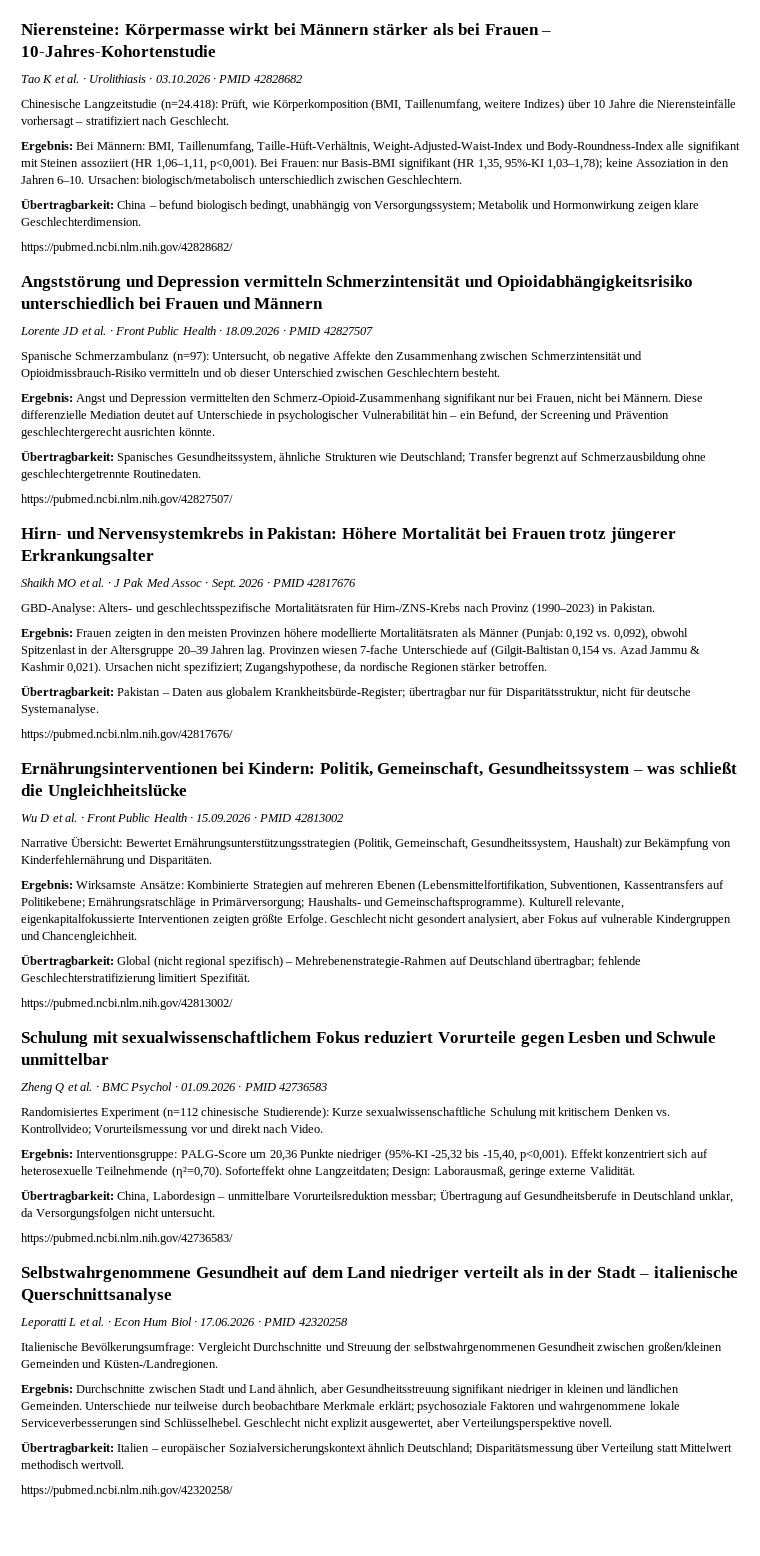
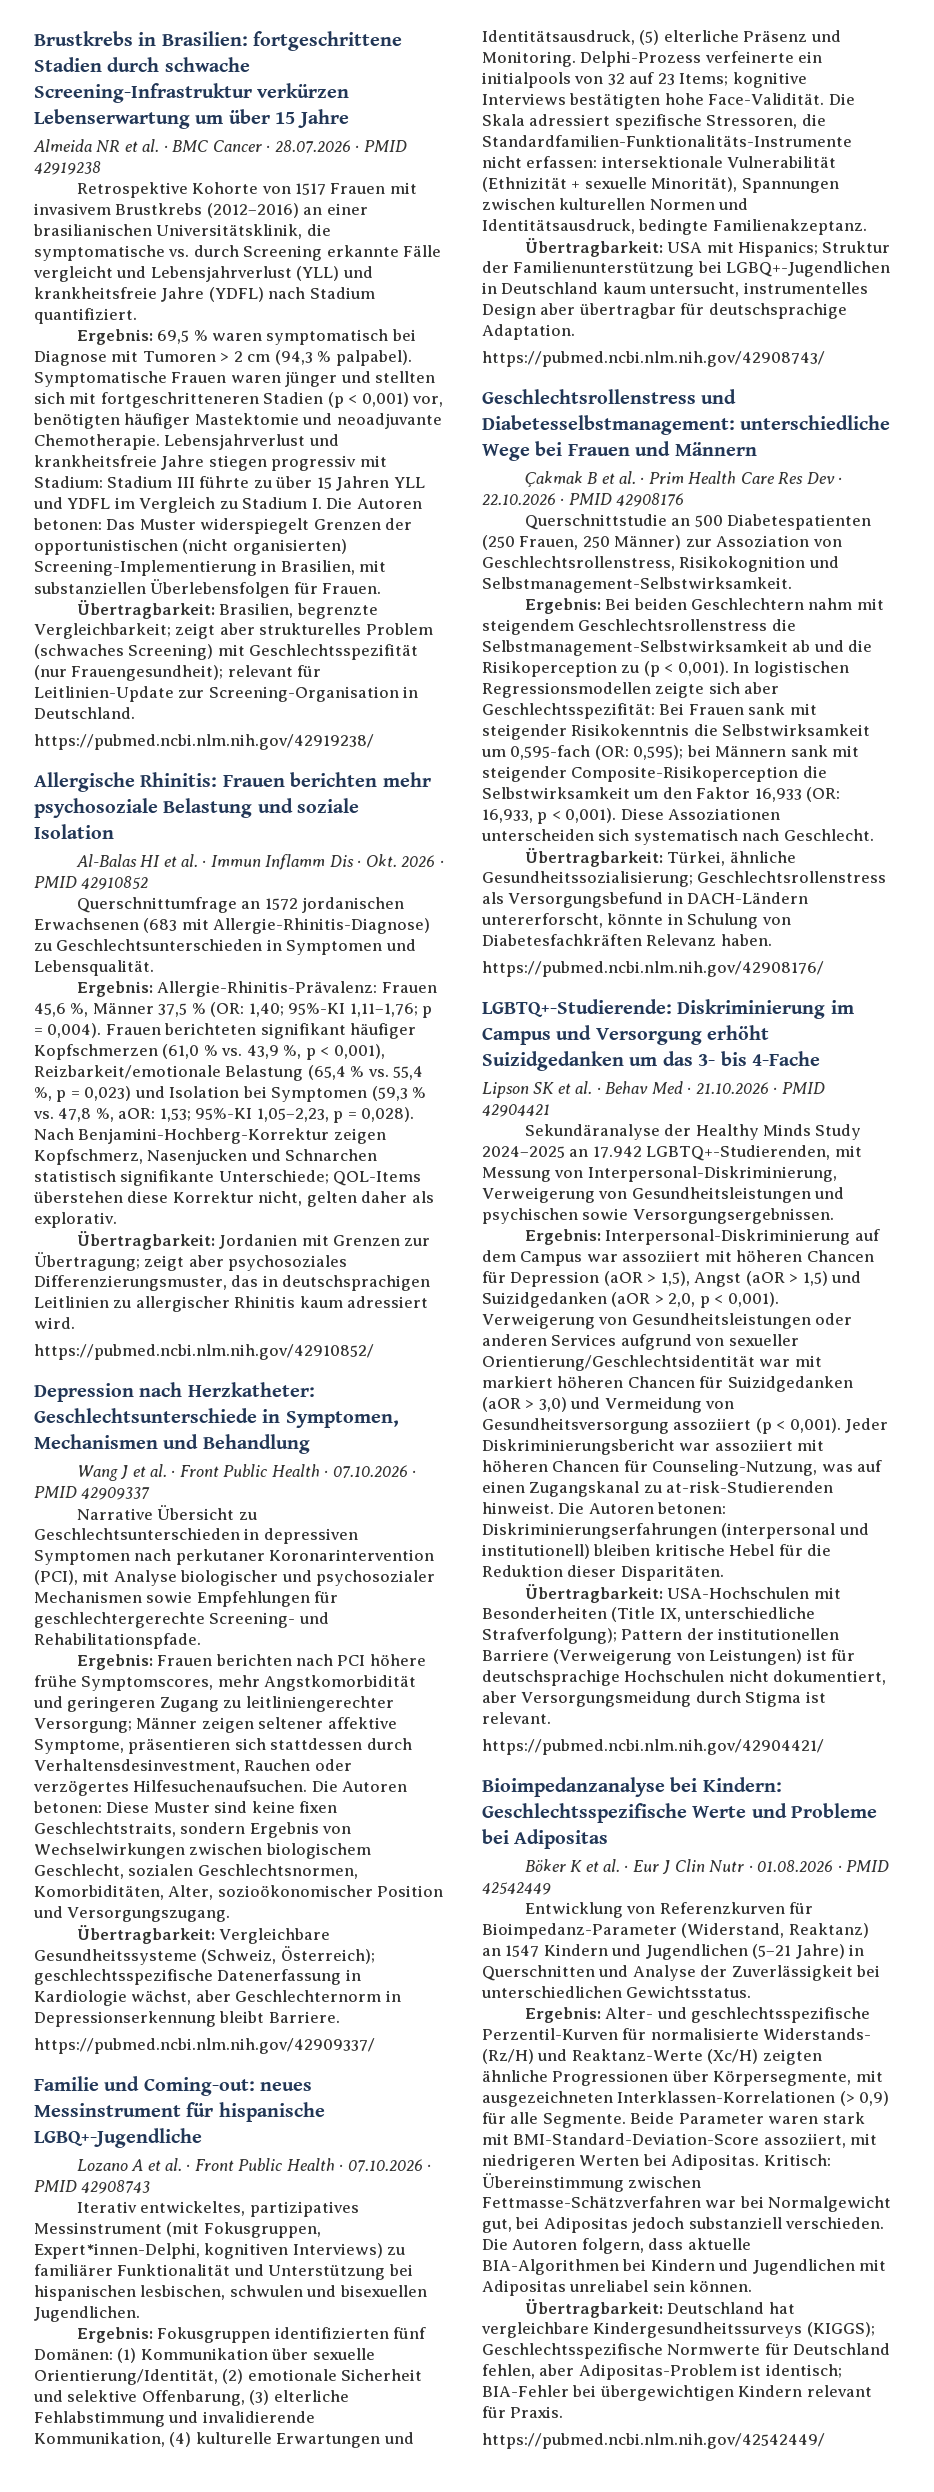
- Nierensteine: Körpermasse wirkt bei Männern stärker als bei Frauen – 10-Jahres-Kohortenstudie
- Tao K et al. · Urolithiasis · 03.10.2026 · PMID 42828682
- Chinesische Langzeitstudie (n=24.418): Prüft, wie Körperkomposition (BMI, Taillenumfang, weitere Indizes) über 10 Jahre die Nierensteinfälle vorhersagt – stratifiziert nach Geschlecht.
- Ergebnis: Bei Männern: BMI, Taillenumfang, Taille-Hüft-Verhältnis, Weight-Adjusted-Waist-Index und Body-Roundness-Index alle signifikant mit Steinen assoziiert (HR 1,06–1,11, p<0,001). Bei Frauen: nur Basis-BMI signifikant (HR 1,35, 95%-KI 1,03–1,78); keine Assoziation in den Jahren 6–10. Ursachen: biologisch/metabolisch unterschiedlich zwischen Geschlechtern.
- Übertragbarkeit: China – befund biologisch bedingt, unabhängig von Versorgungssystem; Metabolik und Hormonwirkung zeigen klare Geschlechterdimension.
- https://pubmed.ncbi.nlm.nih.gov/42828682/
- Angststörung und Depression vermitteln Schmerzintensität und Opioidabhängigkeitsrisiko unterschiedlich bei Frauen und Männern
- Lorente JD et al. · Front Public Health · 18.09.2026 · PMID 42827507
- Spanische Schmerzambulanz (n=97): Untersucht, ob negative Affekte den Zusammenhang zwischen Schmerzintensität und Opioidmissbrauch-Risiko vermitteln und ob dieser Unterschied zwischen Geschlechtern besteht.
- Ergebnis: Angst und Depression vermittelten den Schmerz-Opioid-Zusammenhang signifikant nur bei Frauen, nicht bei Männern. Diese differenzielle Mediation deutet auf Unterschiede in psychologischer Vulnerabilität hin – ein Befund, der Screening und Prävention geschlechtergerecht ausrichten könnte.
- Übertragbarkeit: Spanisches Gesundheitssystem, ähnliche Strukturen wie Deutschland; Transfer begrenzt auf Schmerzausbildung ohne geschlechtergetrennte Routinedaten.
- https://pubmed.ncbi.nlm.nih.gov/42827507/
- Hirn- und Nervensystemkrebs in Pakistan: Höhere Mortalität bei Frauen trotz jüngerer Erkrankungsalter
- Shaikh MO et al. · J Pak Med Assoc · Sept. 2026 · PMID 42817676
- GBD-Analyse: Alters- und geschlechtsspezifische Mortalitätsraten für Hirn-/ZNS-Krebs nach Provinz (1990–2023) in Pakistan.
- Ergebnis: Frauen zeigten in den meisten Provinzen höhere modellierte Mortalitätsraten als Männer (Punjab: 0,192 vs. 0,092), obwohl Spitzenlast in der Altersgruppe 20–39 Jahren lag. Provinzen wiesen 7-fache Unterschiede auf (Gilgit-Baltistan 0,154 vs. Azad Jammu & Kashmir 0,021). Ursachen nicht spezifiziert; Zugangshypothese, da nordische Regionen stärker betroffen.
- Übertragbarkeit: Pakistan – Daten aus globalem Krankheitsbürde-Register; übertragbar nur für Disparitätsstruktur, nicht für deutsche Systemanalyse.
- https://pubmed.ncbi.nlm.nih.gov/42817676/
- Ernährungsinterventionen bei Kindern: Politik, Gemeinschaft, Gesundheitssystem – was schließt die Ungleichheitslücke
- Wu D et al. · Front Public Health · 15.09.2026 · PMID 42813002
- Narrative Übersicht: Bewertet Ernährungsunterstützungsstrategien (Politik, Gemeinschaft, Gesundheitssystem, Haushalt) zur Bekämpfung von Kinderfehlernährung und Disparitäten.
- Ergebnis: Wirksamste Ansätze: Kombinierte Strategien auf mehreren Ebenen (Lebensmittelfortifikation, Subventionen, Kassentransfers auf Politikebene; Ernährungsratschläge in Primärversorgung; Haushalts- und Gemeinschaftsprogramme). Kulturell relevante, eigenkapitalfokussierte Interventionen zeigten größte Erfolge. Geschlecht nicht gesondert analysiert, aber Fokus auf vulnerable Kindergruppen und Chancengleichheit.
- Übertragbarkeit: Global (nicht regional spezifisch) – Mehrebenenstrategie-Rahmen auf Deutschland übertragbar; fehlende Geschlechterstratifizierung limitiert Spezifität.
- https://pubmed.ncbi.nlm.nih.gov/42813002/
- Schulung mit sexualwissenschaftlichem Fokus reduziert Vorurteile gegen Lesben und Schwule unmittelbar
- Zheng Q et al. · BMC Psychol · 01.09.2026 · PMID 42736583
- Randomisiertes Experiment (n=112 chinesische Studierende): Kurze sexualwissenschaftliche Schulung mit kritischem Denken vs. Kontrollvideo; Vorurteilsmessung vor und direkt nach Video.
- Ergebnis: Interventionsgruppe: PALG-Score um 20,36 Punkte niedriger (95%-KI -25,32 bis -15,40, p<0,001). Effekt konzentriert sich auf heterosexuelle Teilnehmende (η²=0,70). Soforteffekt ohne Langzeitdaten; Design: Laborausmaß, geringe externe Validität.
- Übertragbarkeit: China, Labordesign – unmittelbare Vorurteilsreduktion messbar; Übertragung auf Gesundheitsberufe in Deutschland unklar, da Versorgungsfolgen nicht untersucht.
- https://pubmed.ncbi.nlm.nih.gov/42736583/
- Selbstwahrgenommene Gesundheit auf dem Land niedriger verteilt als in der Stadt – italienische Querschnittsanalyse
- Leporatti L et al. · Econ Hum Biol · 17.06.2026 · PMID 42320258
- Italienische Bevölkerungsumfrage: Vergleicht Durchschnitte und Streuung der selbstwahrgenommenen Gesundheit zwischen großen/kleinen Gemeinden und Küsten-/Landregionen.
- Ergebnis: Durchschnitte zwischen Stadt und Land ähnlich, aber Gesundheitsstreuung signifikant niedriger in kleinen und ländlichen Gemeinden. Unterschiede nur teilweise durch beobachtbare Merkmale erklärt; psychosoziale Faktoren und wahrgenommene lokale Serviceverbesserungen sind Schlüsselhebel. Geschlecht nicht explizit ausgewertet, aber Verteilungsperspektive novell.
- Übertragbarkeit: Italien – europäischer Sozialversicherungskontext ähnlich Deutschland; Disparitätsmessung über Verteilung statt Mittelwert methodisch wertvoll.
- https://pubmed.ncbi.nlm.nih.gov/42320258/
+ Brustkrebs in Brasilien: fortgeschrittene Stadien durch schwache Screening-Infrastruktur verkürzen Lebenserwartung um über 15 Jahre
+ Almeida NR et al. · BMC Cancer · 28.07.2026 · PMID 42919238
+ Retrospektive Kohorte von 1517 Frauen mit invasivem Brustkrebs (2012–2016) an einer brasilianischen Universitätsklinik, die symptomatische vs. durch Screening erkannte Fälle vergleicht und Lebensjahrverlust (YLL) und krankheitsfreie Jahre (YDFL) nach Stadium quantifiziert.
+ Ergebnis: 69,5 % waren symptomatisch bei Diagnose mit Tumoren > 2 cm (94,3 % palpabel). Symptomatische Frauen waren jünger und stellten sich mit fortgeschritteneren Stadien (p < 0,001) vor, benötigten häufiger Mastektomie und neoadjuvante Chemotherapie. Lebensjahrverlust und krankheitsfreie Jahre stiegen progressiv mit Stadium: Stadium III führte zu über 15 Jahren YLL und YDFL im Vergleich zu Stadium I. Die Autoren betonen: Das Muster widerspiegelt Grenzen der opportunistischen (nicht organisierten) Screening-Implementierung in Brasilien, mit substanziellen Überlebensfolgen für Frauen.
+ Übertragbarkeit: Brasilien, begrenzte Vergleichbarkeit; zeigt aber strukturelles Problem (schwaches Screening) mit Geschlechtsspezifität (nur Frauengesundheit); relevant für Leitlinien-Update zur Screening-Organisation in Deutschland.
+ https://pubmed.ncbi.nlm.nih.gov/42919238/
+ Allergische Rhinitis: Frauen berichten mehr psychosoziale Belastung und soziale Isolation
+ Al-Balas HI et al. · Immun Inflamm Dis · Okt. 2026 · PMID 42910852
+ Querschnittumfrage an 1572 jordanischen Erwachsenen (683 mit Allergie-Rhinitis-Diagnose) zu Geschlechtsunterschieden in Symptomen und Lebensqualität.
+ Ergebnis: Allergie-Rhinitis-Prävalenz: Frauen 45,6 %, Männer 37,5 % (OR: 1,40; 95%-KI 1,11–1,76; p = 0,004). Frauen berichteten signifikant häufiger Kopfschmerzen (61,0 % vs. 43,9 %, p < 0,001), Reizbarkeit/emotionale Belastung (65,4 % vs. 55,4 %, p = 0,023) und Isolation bei Symptomen (59,3 % vs. 47,8 %, aOR: 1,53; 95%-KI 1,05–2,23, p = 0,028). Nach Benjamini-Hochberg-Korrektur zeigen Kopfschmerz, Nasenjucken und Schnarchen statistisch signifikante Unterschiede; QOL-Items überstehen diese Korrektur nicht, gelten daher als explorativ.
+ Übertragbarkeit: Jordanien mit Grenzen zur Übertragung; zeigt aber psychosoziales Differenzierungsmuster, das in deutschsprachigen Leitlinien zu allergischer Rhinitis kaum adressiert wird.
+ https://pubmed.ncbi.nlm.nih.gov/42910852/
+ Depression nach Herzkatheter: Geschlechtsunterschiede in Symptomen, Mechanismen und Behandlung
+ Wang J et al. · Front Public Health · 07.10.2026 · PMID 42909337
+ Narrative Übersicht zu Geschlechtsunterschieden in depressiven Symptomen nach perkutaner Koronarintervention (PCI), mit Analyse biologischer und psychosozialer Mechanismen sowie Empfehlungen für geschlechtergerechte Screening- und Rehabilitationspfade.
+ Ergebnis: Frauen berichten nach PCI höhere frühe Symptomscores, mehr Angstkomorbidität und geringeren Zugang zu leitliniengerechter Versorgung; Männer zeigen seltener affektive Symptome, präsentieren sich stattdessen durch Verhaltensdesinvestment, Rauchen oder verzögertes Hilfesuchenaufsuchen. Die Autoren betonen: Diese Muster sind keine fixen Geschlechtstraits, sondern Ergebnis von Wechselwirkungen zwischen biologischem Geschlecht, sozialen Geschlechtsnormen, Komorbiditäten, Alter, sozioökonomischer Position und Versorgungszugang.
+ Übertragbarkeit: Vergleichbare Gesundheitssysteme (Schweiz, Österreich); geschlechtsspezifische Datenerfassung in Kardiologie wächst, aber Geschlechternorm in Depressionserkennung bleibt Barriere.
+ https://pubmed.ncbi.nlm.nih.gov/42909337/
+ Familie und Coming-out: neues Messinstrument für hispanische LGBQ+-Jugendliche
+ Lozano A et al. · Front Public Health · 07.10.2026 · PMID 42908743
+ Iterativ entwickeltes, partizipatives Messinstrument (mit Fokusgruppen, Expert*innen-Delphi, kognitiven Interviews) zu familiärer Funktionalität und Unterstützung bei hispanischen lesbischen, schwulen und bisexuellen Jugendlichen.
+ Ergebnis: Fokusgruppen identifizierten fünf Domänen: (1) Kommunikation über sexuelle Orientierung/Identität, (2) emotionale Sicherheit und selektive Offenbarung, (3) elterliche Fehlabstimmung und invalidierende Kommunikation, (4) kulturelle Erwartungen und Identitätsausdruck, (5) elterliche Präsenz und Monitoring. Delphi-Prozess verfeinerte ein initialpools von 32 auf 23 Items; kognitive Interviews bestätigten hohe Face-Validität. Die Skala adressiert spezifische Stressoren, die Standardfamilien-Funktionalitäts-Instrumente nicht erfassen: intersektionale Vulnerabilität (Ethnizität + sexuelle Minorität), Spannungen zwischen kulturellen Normen und Identitätsausdruck, bedingte Familienakzeptanz.
+ Übertragbarkeit: USA mit Hispanics; Struktur der Familienunterstützung bei LGBQ+-Jugendlichen in Deutschland kaum untersucht, instrumentelles Design aber übertragbar für deutschsprachige Adaptation.
+ https://pubmed.ncbi.nlm.nih.gov/42908743/
+ Geschlechtsrollenstress und Diabetesselbstmanagement: unterschiedliche Wege bei Frauen und Männern
+ Çakmak B et al. · Prim Health Care Res Dev · 22.10.2026 · PMID 42908176
+ Querschnittstudie an 500 Diabetespatienten (250 Frauen, 250 Männer) zur Assoziation von Geschlechtsrollenstress, Risikokognition und Selbstmanagement-Selbstwirksamkeit.
+ Ergebnis: Bei beiden Geschlechtern nahm mit steigendem Geschlechtsrollenstress die Selbstmanagement-Selbstwirksamkeit ab und die Risikoperception zu (p < 0,001). In logistischen Regressionsmodellen zeigte sich aber Geschlechtsspezifität: Bei Frauen sank mit steigender Risikokenntnis die Selbstwirksamkeit um 0,595-fach (OR: 0,595); bei Männern sank mit steigender Composite-Risikoperception die Selbstwirksamkeit um den Faktor 16,933 (OR: 16,933, p < 0,001). Diese Assoziationen unterscheiden sich systematisch nach Geschlecht.
+ Übertragbarkeit: Türkei, ähnliche Gesundheitssozialisierung; Geschlechtsrollenstress als Versorgungsbefund in DACH-Ländern untererforscht, könnte in Schulung von Diabetesfachkräften Relevanz haben.
+ https://pubmed.ncbi.nlm.nih.gov/42908176/
+ LGBTQ+-Studierende: Diskriminierung im Campus und Versorgung erhöht Suizidgedanken um das 3- bis 4-Fache
+ Lipson SK et al. · Behav Med · 21.10.2026 · PMID 42904421
+ Sekundäranalyse der Healthy Minds Study 2024–2025 an 17.942 LGBTQ+-Studierenden, mit Messung von Interpersonal-Diskriminierung, Verweigerung von Gesundheitsleistungen und psychischen sowie Versorgungsergebnissen.
+ Ergebnis: Interpersonal-Diskriminierung auf dem Campus war assoziiert mit höheren Chancen für Depression (aOR > 1,5), Angst (aOR > 1,5) und Suizidgedanken (aOR > 2,0, p < 0,001). Verweigerung von Gesundheitsleistungen oder anderen Services aufgrund von sexueller Orientierung/Geschlechtsidentität war mit markiert höheren Chancen für Suizidgedanken (aOR > 3,0) und Vermeidung von Gesundheitsversorgung assoziiert (p < 0,001). Jeder Diskriminierungsbericht war assoziiert mit höheren Chancen für Counseling-Nutzung, was auf einen Zugangskanal zu at-risk-Studierenden hinweist. Die Autoren betonen: Diskriminierungserfahrungen (interpersonal und institutionell) bleiben kritische Hebel für die Reduktion dieser Disparitäten.
+ Übertragbarkeit: USA-Hochschulen mit Besonderheiten (Title IX, unterschiedliche Strafverfolgung); Pattern der institutionellen Barriere (Verweigerung von Leistungen) ist für deutschsprachige Hochschulen nicht dokumentiert, aber Versorgungsmeidung durch Stigma ist relevant.
+ https://pubmed.ncbi.nlm.nih.gov/42904421/
+ Bioimpedanzanalyse bei Kindern: Geschlechtsspezifische Werte und Probleme bei Adipositas
+ Böker K et al. · Eur J Clin Nutr · 01.08.2026 · PMID 42542449
+ Entwicklung von Referenzkurven für Bioimpedanz-Parameter (Widerstand, Reaktanz) an 1547 Kindern und Jugendlichen (5–21 Jahre) in Querschnitten und Analyse der Zuverlässigkeit bei unterschiedlichen Gewichtsstatus.
+ Ergebnis: Alter- und geschlechtsspezifische Perzentil-Kurven für normalisierte Widerstands- (Rz/H) und Reaktanz-Werte (Xc/H) zeigten ähnliche Progressionen über Körpersegmente, mit ausgezeichneten Interklassen-Korrelationen (> 0,9) für alle Segmente. Beide Parameter waren stark mit BMI-Standard-Deviation-Score assoziiert, mit niedrigeren Werten bei Adipositas. Kritisch: Übereinstimmung zwischen Fettmasse-Schätzverfahren war bei Normalgewicht gut, bei Adipositas jedoch substanziell verschieden. Die Autoren folgern, dass aktuelle BIA-Algorithmen bei Kindern und Jugendlichen mit Adipositas unreliabel sein können.
+ Übertragbarkeit: Deutschland hat vergleichbare Kindergesundheitssurveys (KIGGS); Geschlechtsspezifische Normwerte für Deutschland fehlen, aber Adipositas-Problem ist identisch; BIA-Fehler bei übergewichtigen Kindern relevant für Praxis.
+ https://pubmed.ncbi.nlm.nih.gov/42542449/

